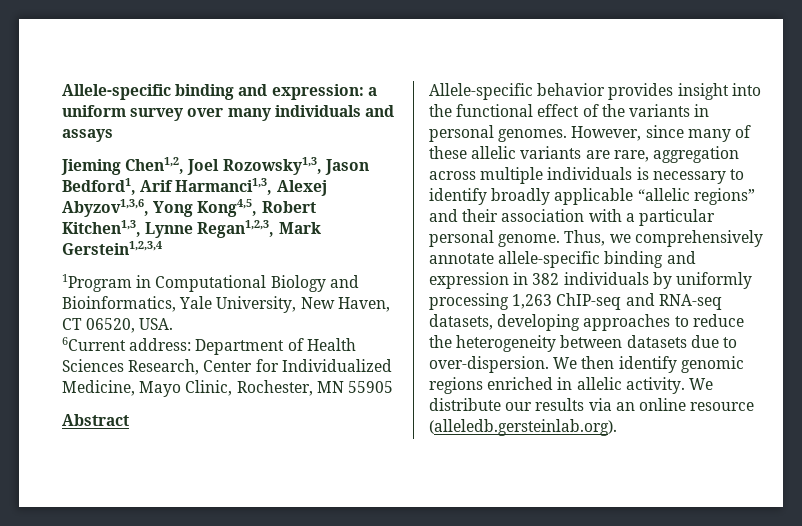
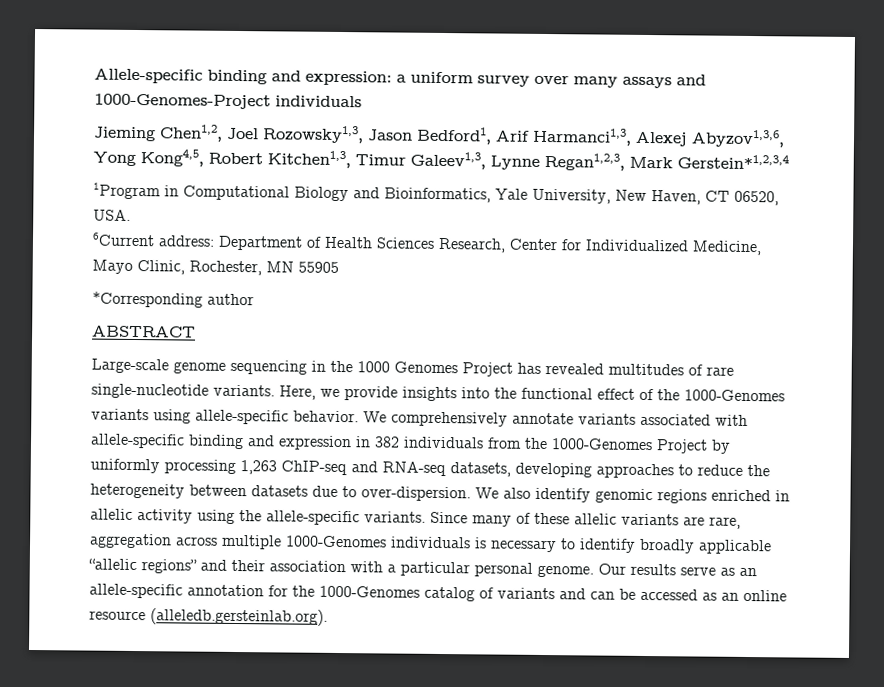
- Allele-specific binding and expression: a uniform survey over many individuals and assays
+ Allele-specific binding and expression: a uniform survey over many assays and 1000-Genomes-Project individuals
- Jieming Chen1,2, Joel Rozowsky1,3, Jason Bedford1, Arif Harmanci1,3, Alexej Abyzov1,3,6, Yong Kong4,5, Robert Kitchen1,3, Lynne Regan1,2,3, Mark Gerstein1,2,3,4
+ Jieming Chen1,2, Joel Rozowsky1,3, Jason Bedford1, Arif Harmanci1,3, Alexej Abyzov1,3,6, Yong Kong4,5, Robert Kitchen1,3, Timur Galeev1,3, Lynne Regan1,2,3, Mark Gerstein*1,2,3,4
- Abstract
- Allele-specific behavior provides insight into the functional effect of the variants in personal genomes. However, since many of these allelic variants are rare, aggregation across multiple individuals is necessary to identify broadly applicable “allelic regions” and their association with a particular personal genome. Thus, we comprehensively annotate allele-specific binding and expression in 382 individuals by uniformly processing 1,263 ChIP-seq and RNA-seq datasets, developing approaches to reduce the heterogeneity between datasets due to over-dispersion.
+ *Corresponding author
+ ABSTRACT
+ Large-scale genome sequencing in the 1000 Genomes Project has revealed multitudes of rare single-nucleotide variants. Here, we provide insights into the functional effect of the 1000-Genomes variants using allele-specific behavior. We comprehensively annotate variants associated with allele-specific binding and expression in 382 individuals from the 1000-Genomes Project by uniformly processing 1,263 ChIP-seq and RNA-seq datasets, developing approaches to reduce the heterogeneity between datasets due to over-dispersion.
- We then identify genomic regions enriched in allelic activity. We distribute our results via an online resource (alleledb.gersteinlab.org).
+ We also identify genomic regions enriched in allelic activity using the allele-specific variants. Since many of these allelic variants are rare, aggregation across multiple 1000-Genomes individuals is necessary to identify broadly applicable “allelic regions” and their association with a particular personal genome. Our results serve as an allele-specific annotation for the 1000-Genomes catalog of variants and can be accessed as an online resource (alleledb.gersteinlab.org).

